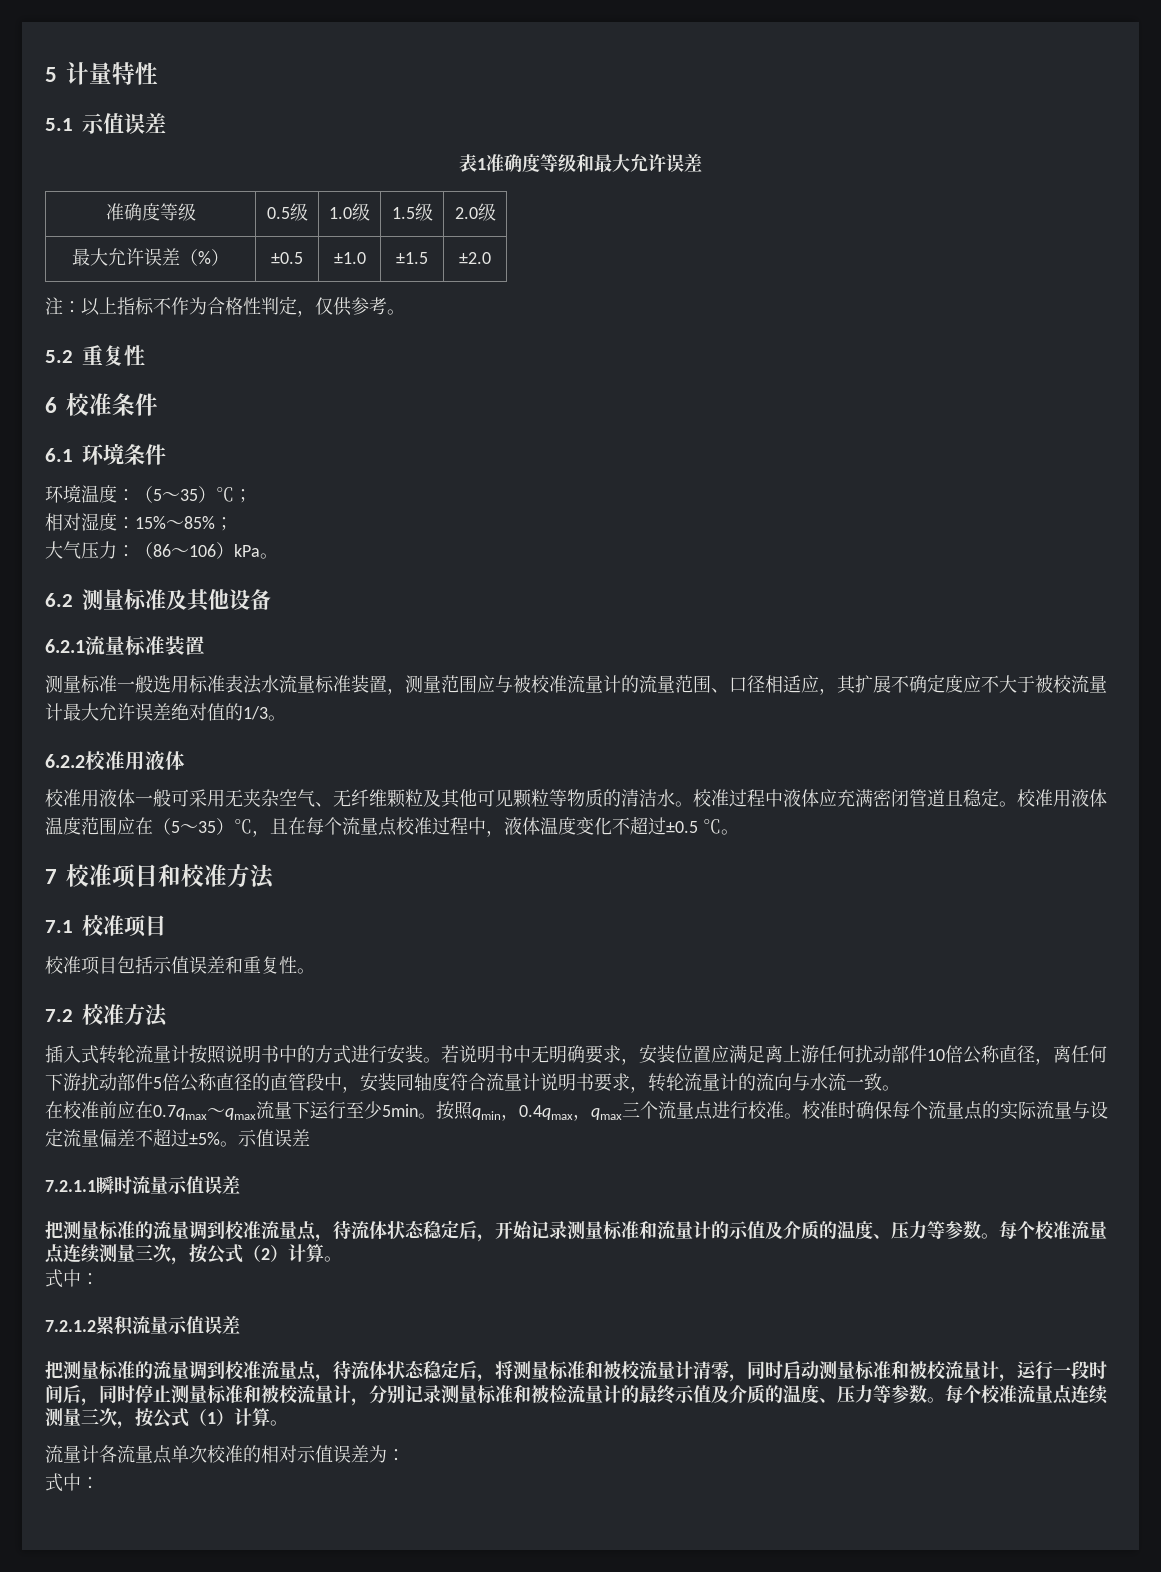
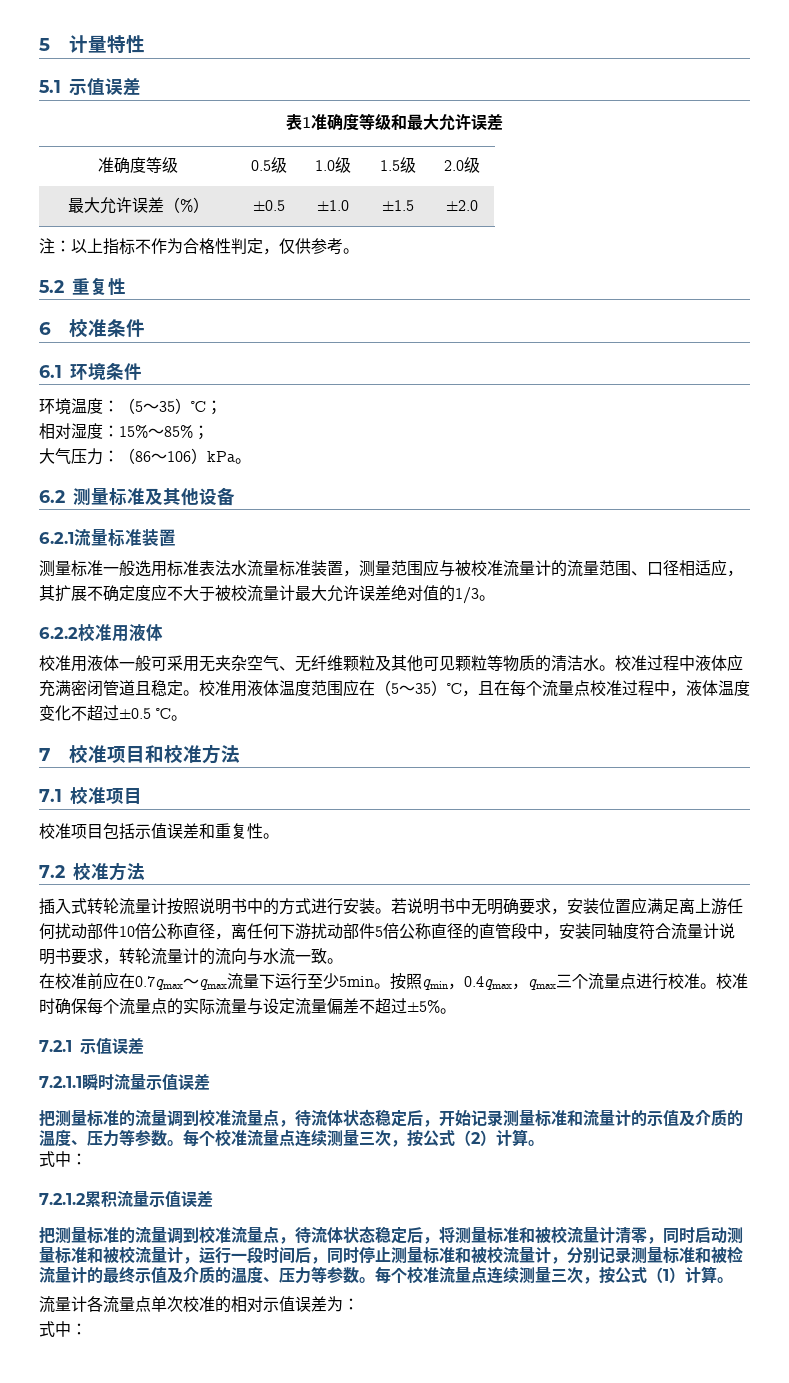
- 校准时确保每个流量点的实际流量与设定流量偏差不超过±5%。示值误差
+ 校准时确保每个流量点的实际流量与设定流量偏差不超过±5%。
+ 7.2.1示值误差

